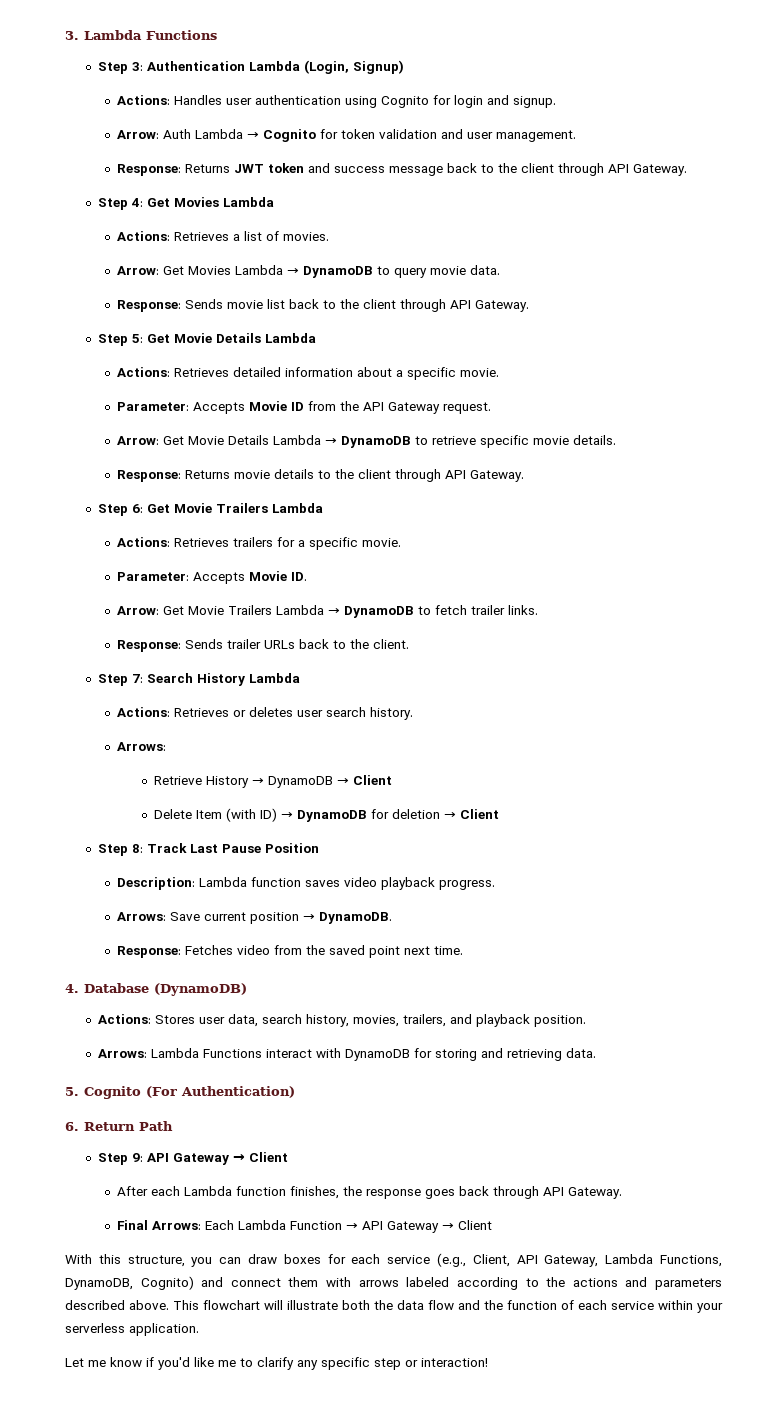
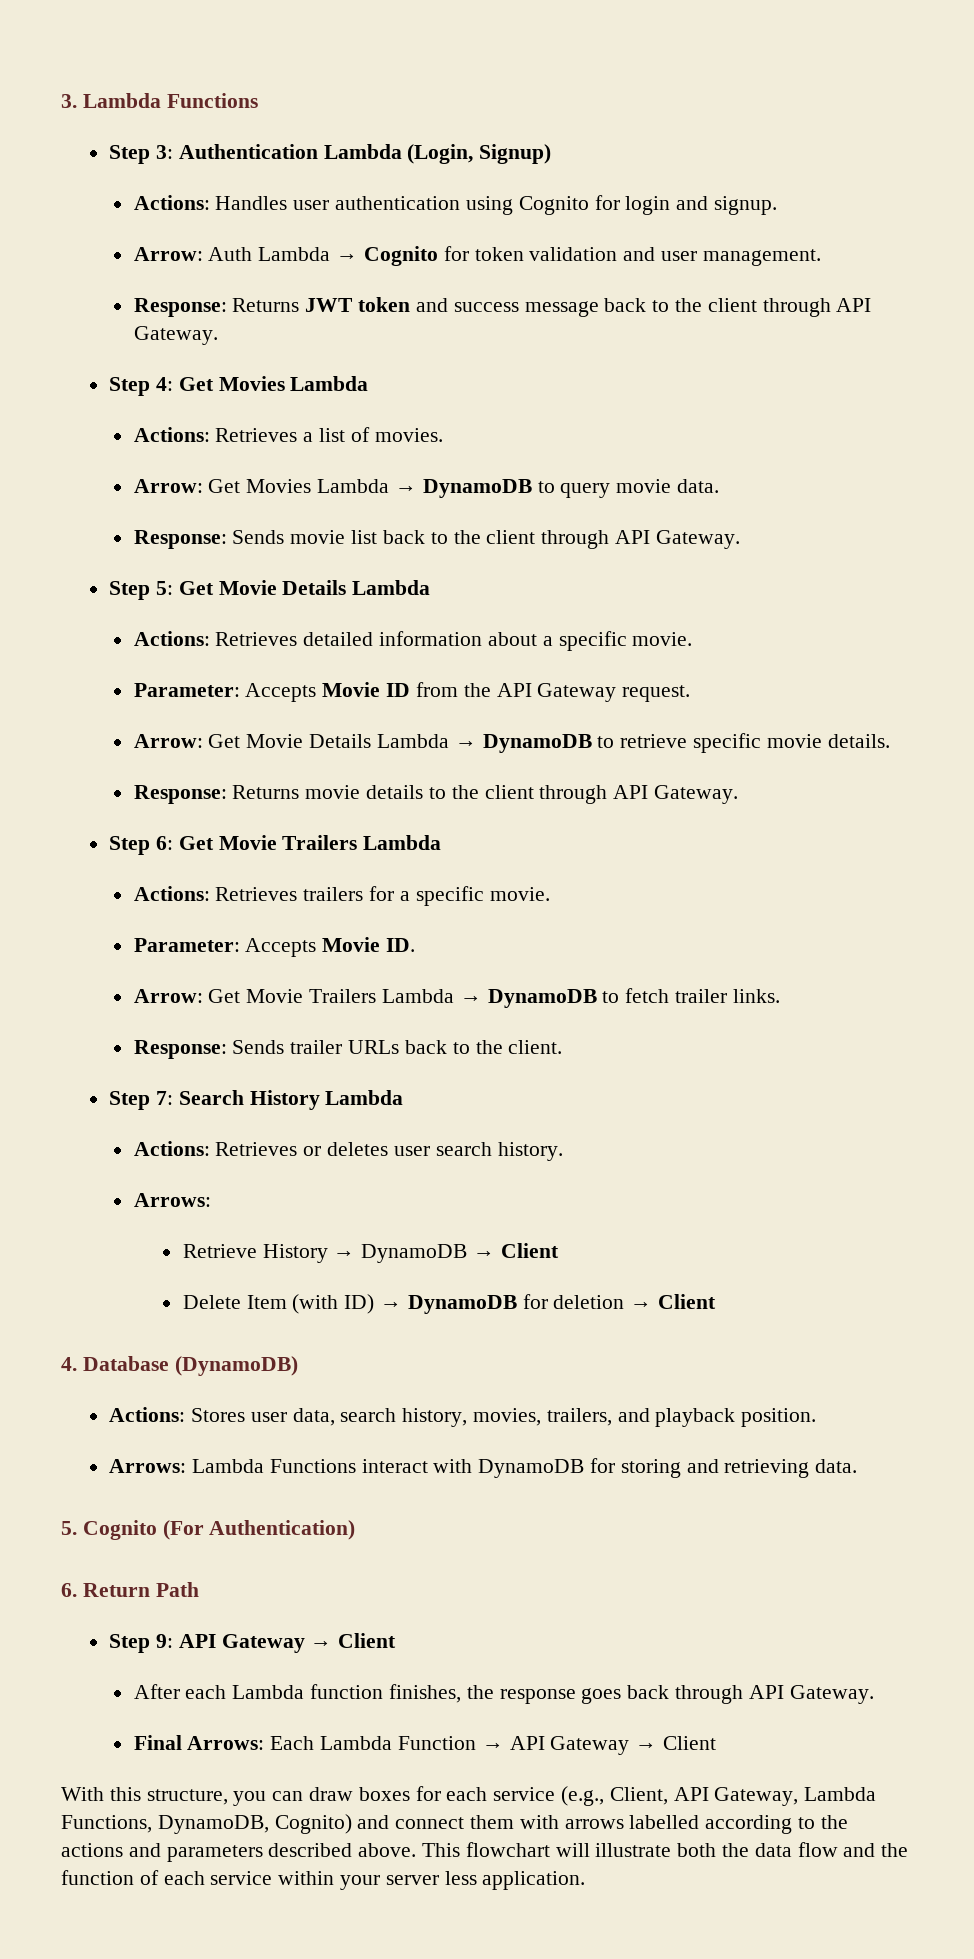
- Step 8: Track Last Pause Position
- Description: Lambda function saves video playback progress.
- Arrows: Save current position → DynamoDB.
- Response: Fetches video from the saved point next time.
- With this structure, you can draw boxes for each service (e.g., Client, API Gateway, Lambda Functions, DynamoDB, Cognito) and connect them with arrows labeled according to the actions and parameters described above.
+ With this structure, you can draw boxes for each service (e.g., Client, API Gateway, Lambda Functions, DynamoDB, Cognito) and connect them with arrows labelled according to the actions and parameters described above.
- This flowchart will illustrate both the data flow and the function of each service within your serverless application.
+ This flowchart will illustrate both the data flow and the function of each service within your server less application.
- Let me know if you'd like me to clarify any specific step or interaction!

